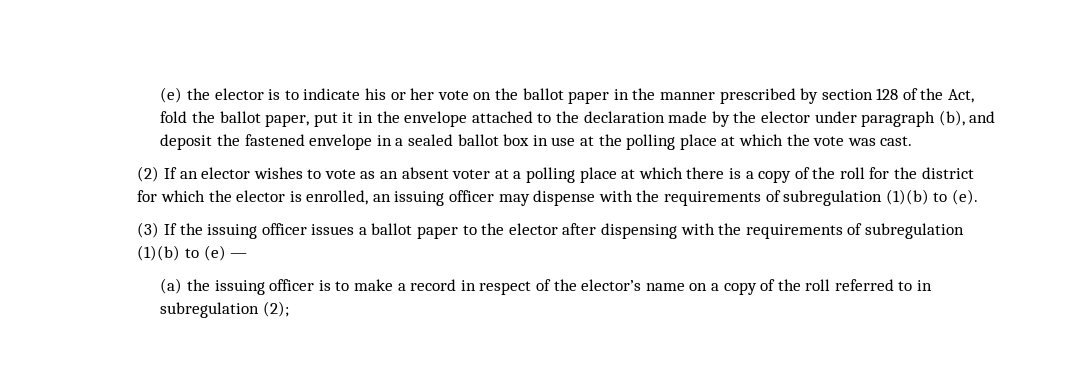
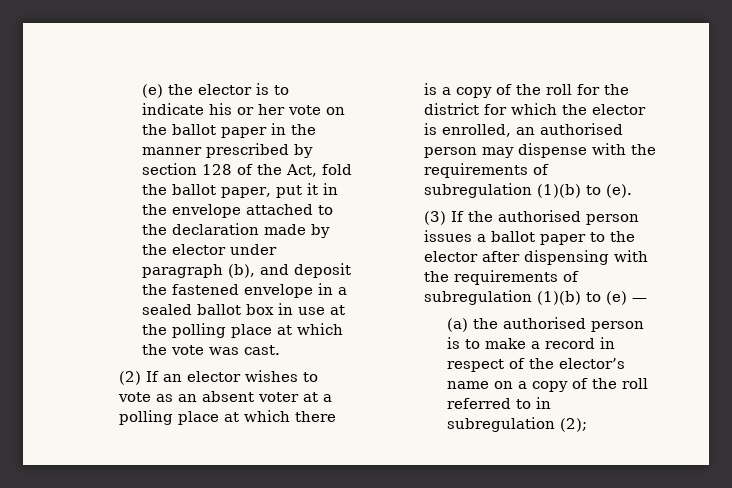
- (2) If an elector wishes to vote as an absent voter at a polling place at which there is a copy of the roll for the district for which the elector is enrolled, an issuing officer may dispense with the requirements of subregulation (1)(b) to (e).
+ (2) If an elector wishes to vote as an absent voter at a polling place at which there is a copy of the roll for the district for which the elector is enrolled, an authorised person may dispense with the requirements of subregulation (1)(b) to (e).
- (3) If the issuing officer issues a ballot paper to the elector after dispensing with the requirements of subregulation (1)(b) to (e) —
+ (3) If the authorised person issues a ballot paper to the elector after dispensing with the requirements of subregulation (1)(b) to (e) —
- (a) the issuing officer is to make a record in respect of the elector’s name on a copy of the roll referred to in subregulation (2);
+ (a) the authorised person is to make a record in respect of the elector’s name on a copy of the roll referred to in subregulation (2);

